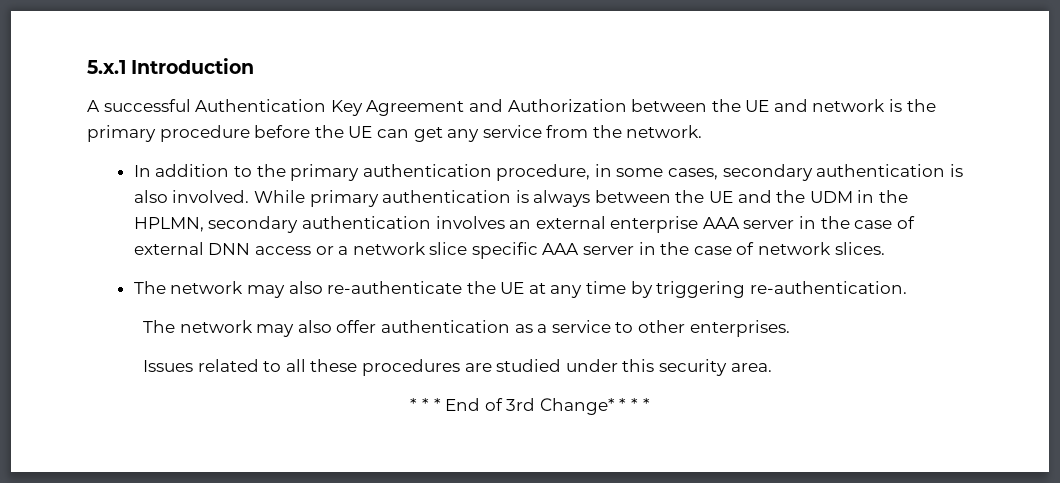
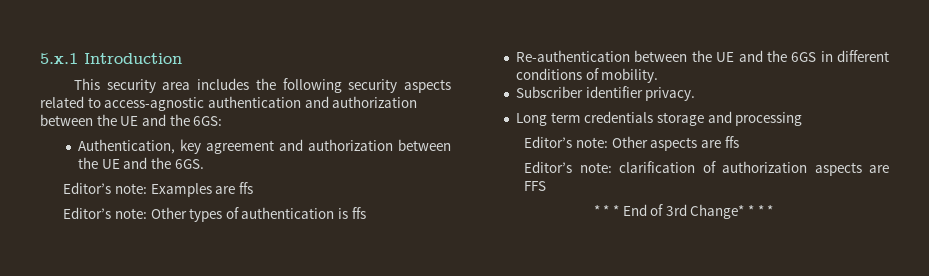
- A successful Authentication Key Agreement and Authorization between the UE and network is the primary procedure before the UE can get any service from the network.
- In addition to the primary authentication procedure, in some cases, secondary authentication is also involved. While primary authentication is always between the UE and the UDM in the HPLMN, secondary authentication involves an external enterprise AAA server in the case of external DNN access or a network slice specific AAA server in the case of network slices.
- The network may also re-authenticate the UE at any time by triggering re-authentication.
- The network may also offer authentication as a service to other enterprises.
- Issues related to all these procedures are studied under this security area.
+ This security area includes the following security aspects related to access-agnostic authentication and authorization between the UE and the 6GS:
+ Authentication, key agreement and authorization between the UE and the 6GS.
+ Editor’s note: Examples are ffs
+ Editor’s note: Other types of authentication is ffs
+ Re-authentication between the UE and the 6GS in different conditions of mobility.
+ Subscriber identifier privacy.
+ Long term credentials storage and processing
+ Editor’s note: Other aspects are ffs
+ Editor’s note: clarification of authorization aspects are FFS

